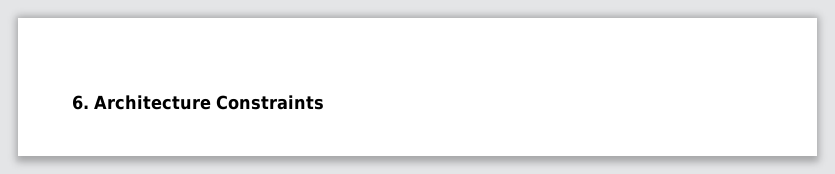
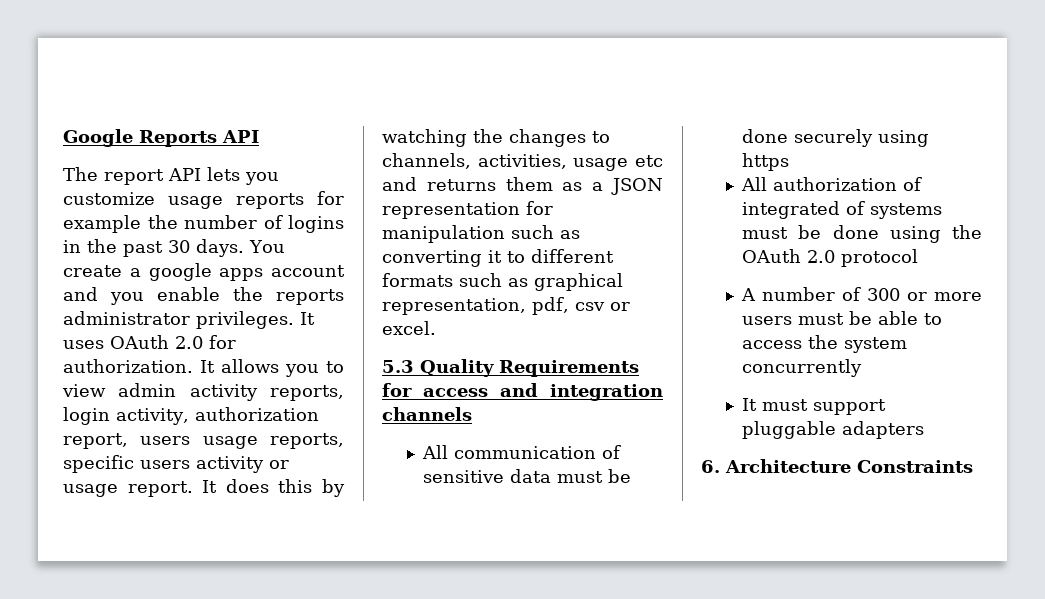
+ Google Reports API
+ The report API lets you customize usage reports for example the number of logins in the past 30 days. You create a google apps account and you enable the reports administrator privileges. It uses OAuth 2.0 for authorization. It allows you to view admin activity reports, login activity, authorization report, users usage reports, specific users activity or usage report. It does this by watching the changes to channels, activities, usage etc and returns them as a JSON representation for manipulation such as converting it to different formats such as graphical representation, pdf, csv or excel.
+ 5.3 Quality Requirements for access and integration channels
+ All communication of sensitive data must be done securely using https
+ All authorization of integrated of systems must be done using the OAuth 2.0 protocol
+ A number of 300 or more users must be able to access the system concurrently
+ It must support pluggable adapters

